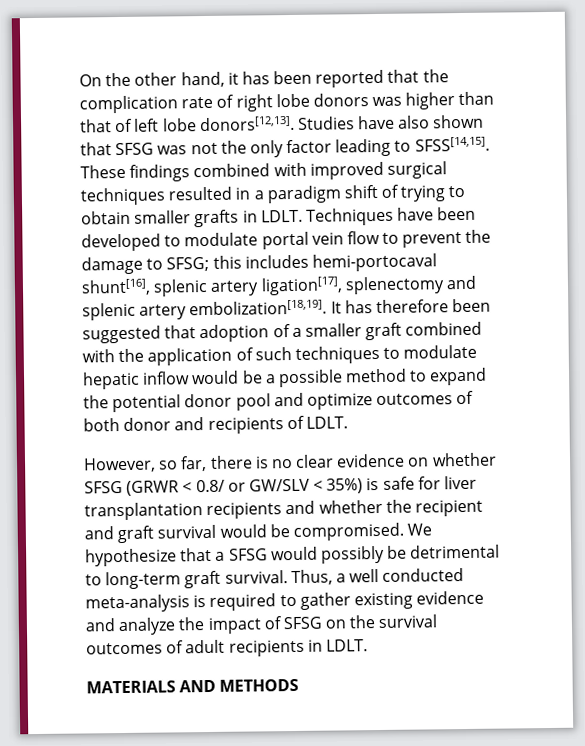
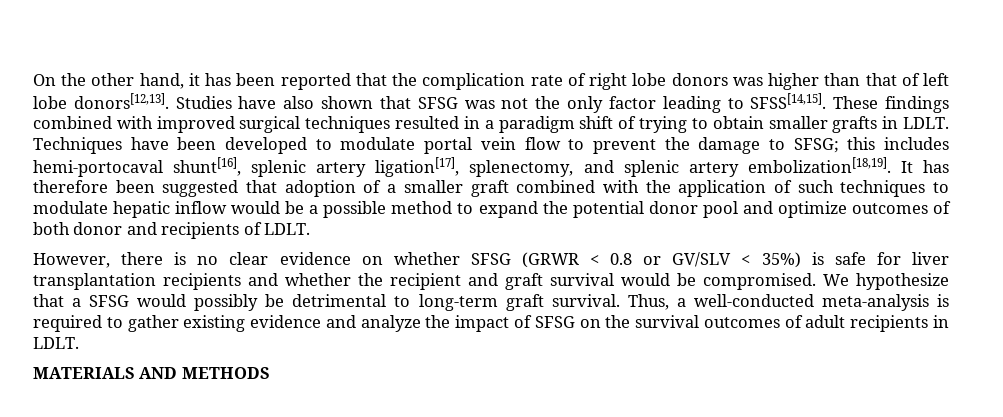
- Techniques have been developed to modulate portal vein flow to prevent the damage to SFSG; this includes hemi-portocaval shunt[16], splenic artery ligation[17], splenectomy and splenic artery embolization[18,19].
+ Techniques have been developed to modulate portal vein flow to prevent the damage to SFSG; this includes hemi-portocaval shunt[16], splenic artery ligation[17], splenectomy, and splenic artery embolization[18,19].
- However, so far, there is no clear evidence on whether SFSG (GRWR < 0.8/ or GW/SLV < 35%) is safe for liver transplantation recipients and whether the recipient and graft survival would be compromised.
+ However, there is no clear evidence on whether SFSG (GRWR < 0.8 or GV/SLV < 35%) is safe for liver transplantation recipients and whether the recipient and graft survival would be compromised.
- Thus, a well conducted meta-analysis is required to gather existing evidence and analyze the impact of SFSG on the survival outcomes of adult recipients in LDLT.
+ Thus, a well-conducted meta-analysis is required to gather existing evidence and analyze the impact of SFSG on the survival outcomes of adult recipients in LDLT.

